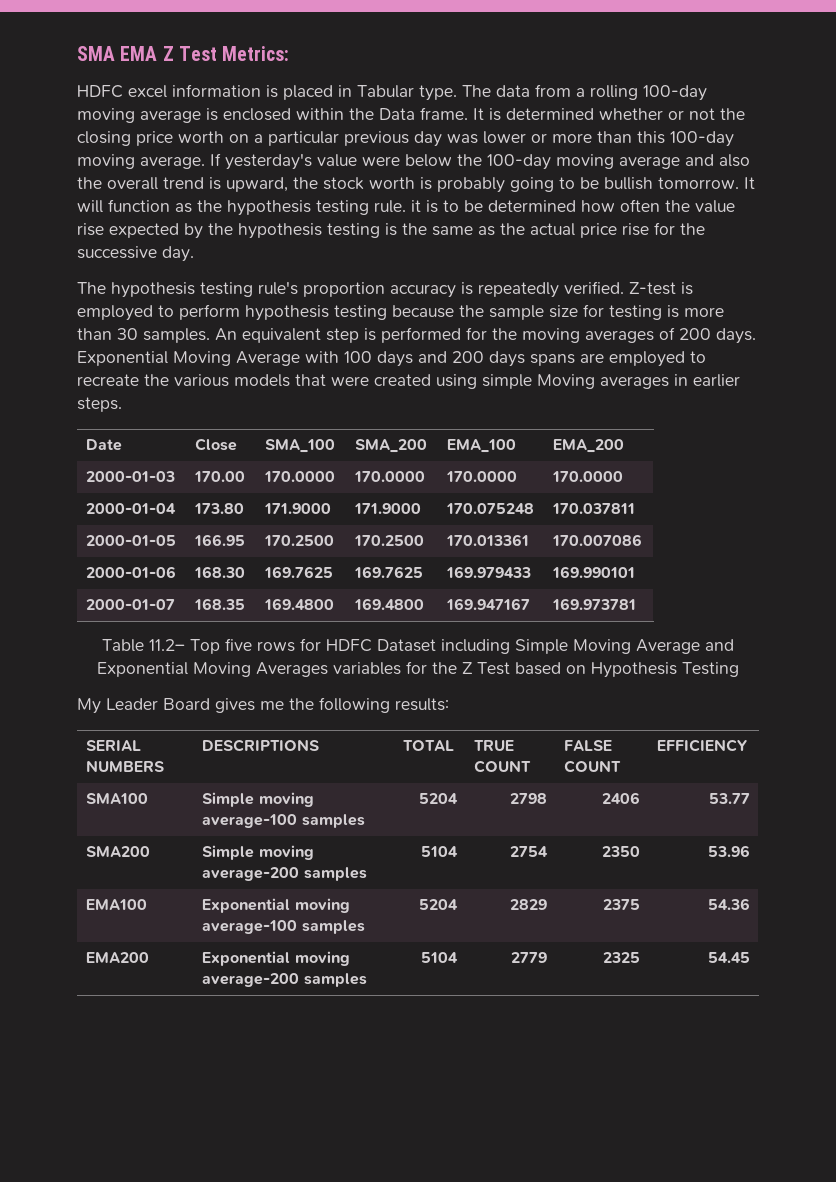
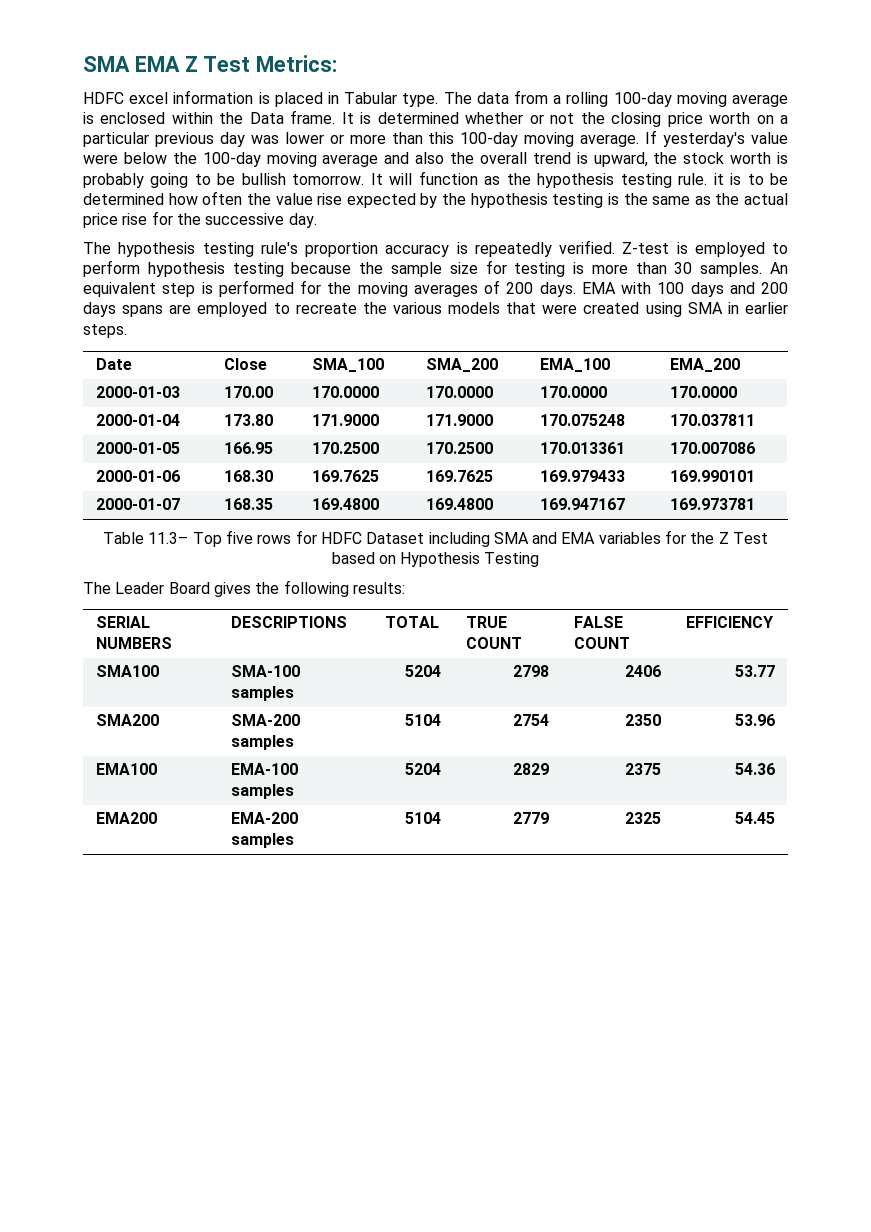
- Exponential Moving Average with 100 days and 200 days spans are employed to recreate the various models that were created using simple Moving averages in earlier steps.
+ EMA with 100 days and 200 days spans are employed to recreate the various models that were created using SMA in earlier steps.
- Table 11.2– Top five rows for HDFC Dataset including Simple Moving Average and Exponential Moving Averages variables for the Z Test based on Hypothesis Testing
+ Table 11.3– Top five rows for HDFC Dataset including SMA and EMA variables for the Z Test based on Hypothesis Testing
- My Leader Board gives me the following results:
+ The Leader Board gives the following results:
- SMA100 | Simple moving average-100 samples | 5204 | 2798 | 2406 | 53.77
+ SMA100 | SMA-100 samples | 5204 | 2798 | 2406 | 53.77
- SMA200 | Simple moving average-200 samples | 5104 | 2754 | 2350 | 53.96
+ SMA200 | SMA-200 samples | 5104 | 2754 | 2350 | 53.96
- EMA100 | Exponential moving average-100 samples | 5204 | 2829 | 2375 | 54.36
+ EMA100 | EMA-100 samples | 5204 | 2829 | 2375 | 54.36
- EMA200 | Exponential moving average-200 samples | 5104 | 2779 | 2325 | 54.45
+ EMA200 | EMA-200 samples | 5104 | 2779 | 2325 | 54.45

